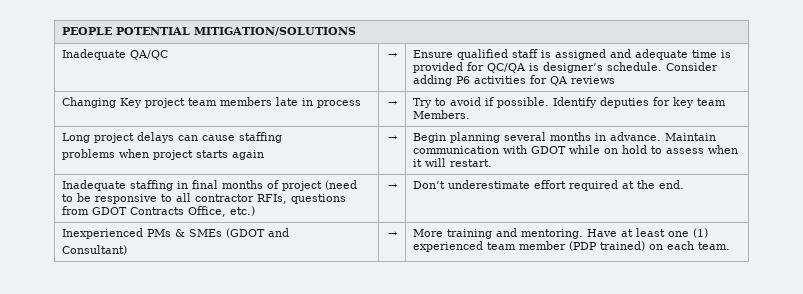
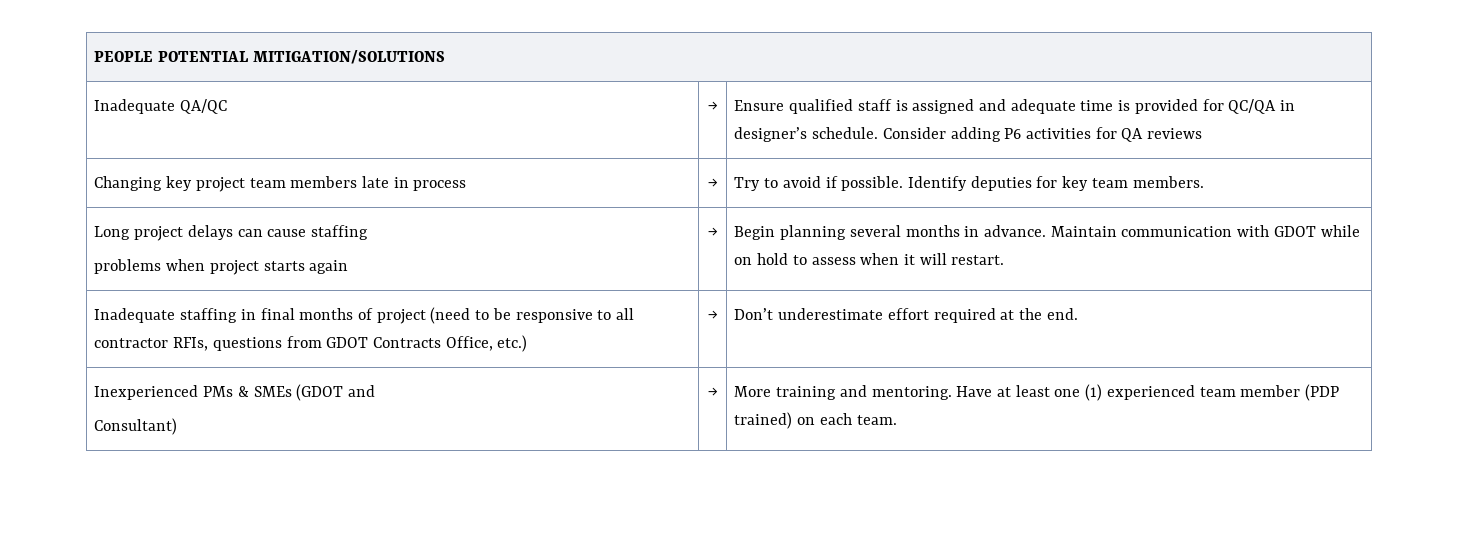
- Inadequate QA/QC | → | Ensure qualified staff is assigned and adequate time is provided for QC/QA is designer’s schedule. Consider adding P6 activities for QA reviews
+ Inadequate QA/QC | → | Ensure qualified staff is assigned and adequate time is provided for QC/QA in designer’s schedule. Consider adding P6 activities for QA reviews
- Changing Key project team members late in process | → | Try to avoid if possible. Identify deputies for key team Members.
+ Changing key project team members late in process | → | Try to avoid if possible. Identify deputies for key team members.

